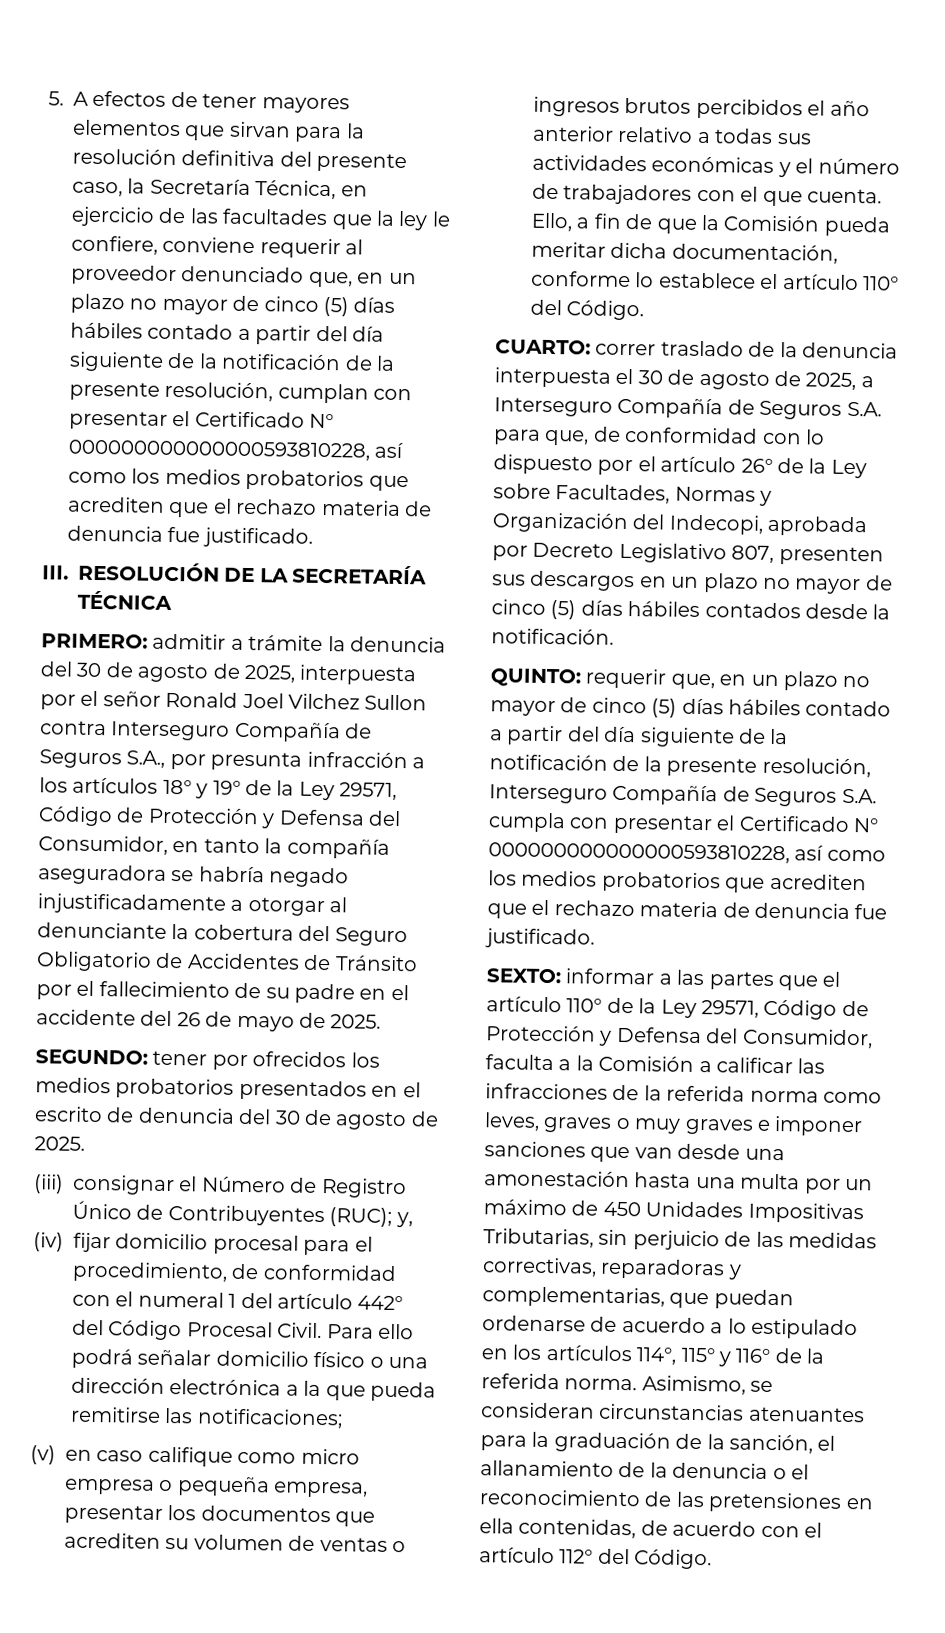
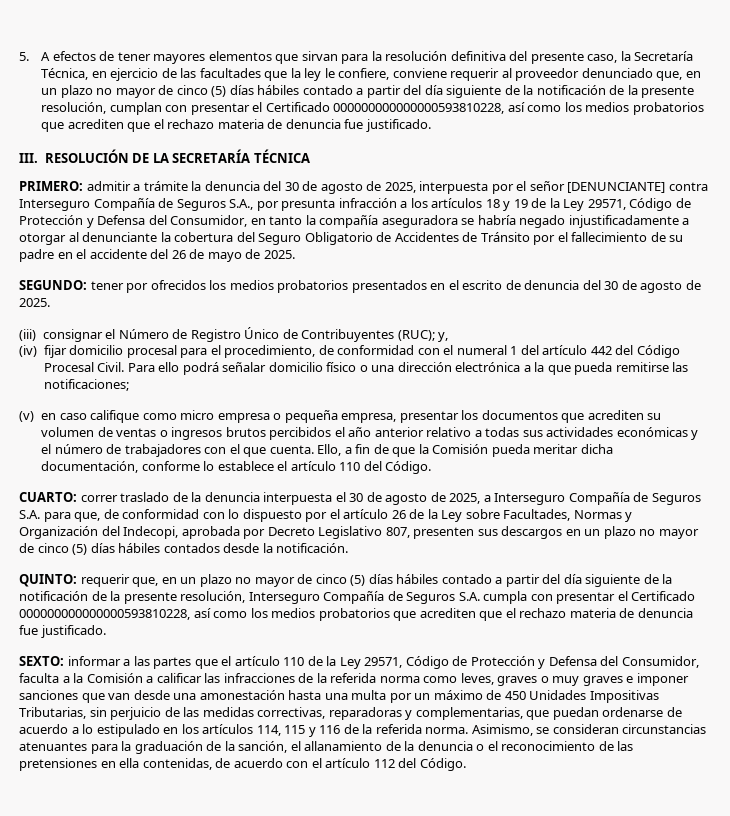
- 5. A efectos de tener mayores elementos que sirvan para la resolución definitiva del presente caso, la Secretaría Técnica, en ejercicio de las facultades que la ley le confiere, conviene requerir al proveedor denunciado que, en un plazo no mayor de cinco (5) días hábiles contado a partir del día siguiente de la notificación de la presente resolución, cumplan con presentar el Certificado N° 000000000000000593810228, así como los medios probatorios que acrediten que el rechazo materia de denuncia fue justificado.
+ 5. A efectos de tener mayores elementos que sirvan para la resolución definitiva del presente caso, la Secretaría Técnica, en ejercicio de las facultades que la ley le confiere, conviene requerir al proveedor denunciado que, en un plazo no mayor de cinco (5) días hábiles contado a partir del día siguiente de la notificación de la presente resolución, cumplan con presentar el Certificado 000000000000000593810228, así como los medios probatorios que acrediten que el rechazo materia de denuncia fue justificado.
- admitir a trámite la denuncia del 30 de agosto de 2025, interpuesta por el señor Ronald Joel Vilchez Sullon contra Interseguro Compañía de Seguros S.A., por presunta infracción a los artículos 18° y 19° de la Ley 29571, Código de Protección y Defensa del Consumidor, en tanto la compañía aseguradora se habría negado injustificadamente a otorgar al denunciante la cobertura del Seguro Obligatorio de Accidentes de Tránsito por el fallecimiento de su padre en el accidente del 26 de mayo de 2025.
+ admitir a trámite la denuncia del 30 de agosto de 2025, interpuesta por el señor [DENUNCIANTE] contra Interseguro Compañía de Seguros S.A., por presunta infracción a los artículos 18 y 19 de la Ley 29571, Código de Protección y Defensa del Consumidor, en tanto la compañía aseguradora se habría negado injustificadamente a otorgar al denunciante la cobertura del Seguro Obligatorio de Accidentes de Tránsito por el fallecimiento de su padre en el accidente del 26 de mayo de 2025.
- (iv) fijar domicilio procesal para el procedimiento, de conformidad con el numeral 1 del artículo 442° del Código Procesal Civil.
+ (iv) fijar domicilio procesal para el procedimiento, de conformidad con el numeral 1 del artículo 442 del Código Procesal Civil.
- Ello, a fin de que la Comisión pueda meritar dicha documentación, conforme lo establece el artículo 110° del Código.
+ Ello, a fin de que la Comisión pueda meritar dicha documentación, conforme lo establece el artículo 110 del Código.
- correr traslado de la denuncia interpuesta el 30 de agosto de 2025, a Interseguro Compañía de Seguros S.A. para que, de conformidad con lo dispuesto por el artículo 26° de la Ley sobre Facultades, Normas y Organización del Indecopi, aprobada por Decreto Legislativo 807, presenten sus descargos en un plazo no mayor de cinco (5) días hábiles contados desde la notificación.
+ correr traslado de la denuncia interpuesta el 30 de agosto de 2025, a Interseguro Compañía de Seguros S.A. para que, de conformidad con lo dispuesto por el artículo 26 de la Ley sobre Facultades, Normas y Organización del Indecopi, aprobada por Decreto Legislativo 807, presenten sus descargos en un plazo no mayor de cinco (5) días hábiles contados desde la notificación.
- QUINTO: requerir que, en un plazo no mayor de cinco (5) días hábiles contado a partir del día siguiente de la notificación de la presente resolución, Interseguro Compañía de Seguros S.A. cumpla con presentar el Certificado N° 000000000000000593810228, así como los medios probatorios que acrediten que el rechazo materia de denuncia fue justificado.
+ QUINTO: requerir que, en un plazo no mayor de cinco (5) días hábiles contado a partir del día siguiente de la notificación de la presente resolución, Interseguro Compañía de Seguros S.A. cumpla con presentar el Certificado 000000000000000593810228, así como los medios probatorios que acrediten que el rechazo materia de denuncia fue justificado.
- informar a las partes que el artículo 110° de la Ley 29571, Código de Protección y Defensa del Consumidor, faculta a la Comisión a calificar las infracciones de la referida norma como leves, graves o muy graves e imponer sanciones que van desde una amonestación hasta una multa por un máximo de 450 Unidades Impositivas Tributarias, sin perjuicio de las medidas correctivas, reparadoras y complementarias, que puedan ordenarse de acuerdo a lo estipulado en los artículos 114°, 115° y 116° de la referida norma.
+ informar a las partes que el artículo 110 de la Ley 29571, Código de Protección y Defensa del Consumidor, faculta a la Comisión a calificar las infracciones de la referida norma como leves, graves o muy graves e imponer sanciones que van desde una amonestación hasta una multa por un máximo de 450 Unidades Impositivas Tributarias, sin perjuicio de las medidas correctivas, reparadoras y complementarias, que puedan ordenarse de acuerdo a lo estipulado en los artículos 114, 115 y 116 de la referida norma.
- Asimismo, se consideran circunstancias atenuantes para la graduación de la sanción, el allanamiento de la denuncia o el reconocimiento de las pretensiones en ella contenidas, de acuerdo con el artículo 112° del Código.
+ Asimismo, se consideran circunstancias atenuantes para la graduación de la sanción, el allanamiento de la denuncia o el reconocimiento de las pretensiones en ella contenidas, de acuerdo con el artículo 112 del Código.

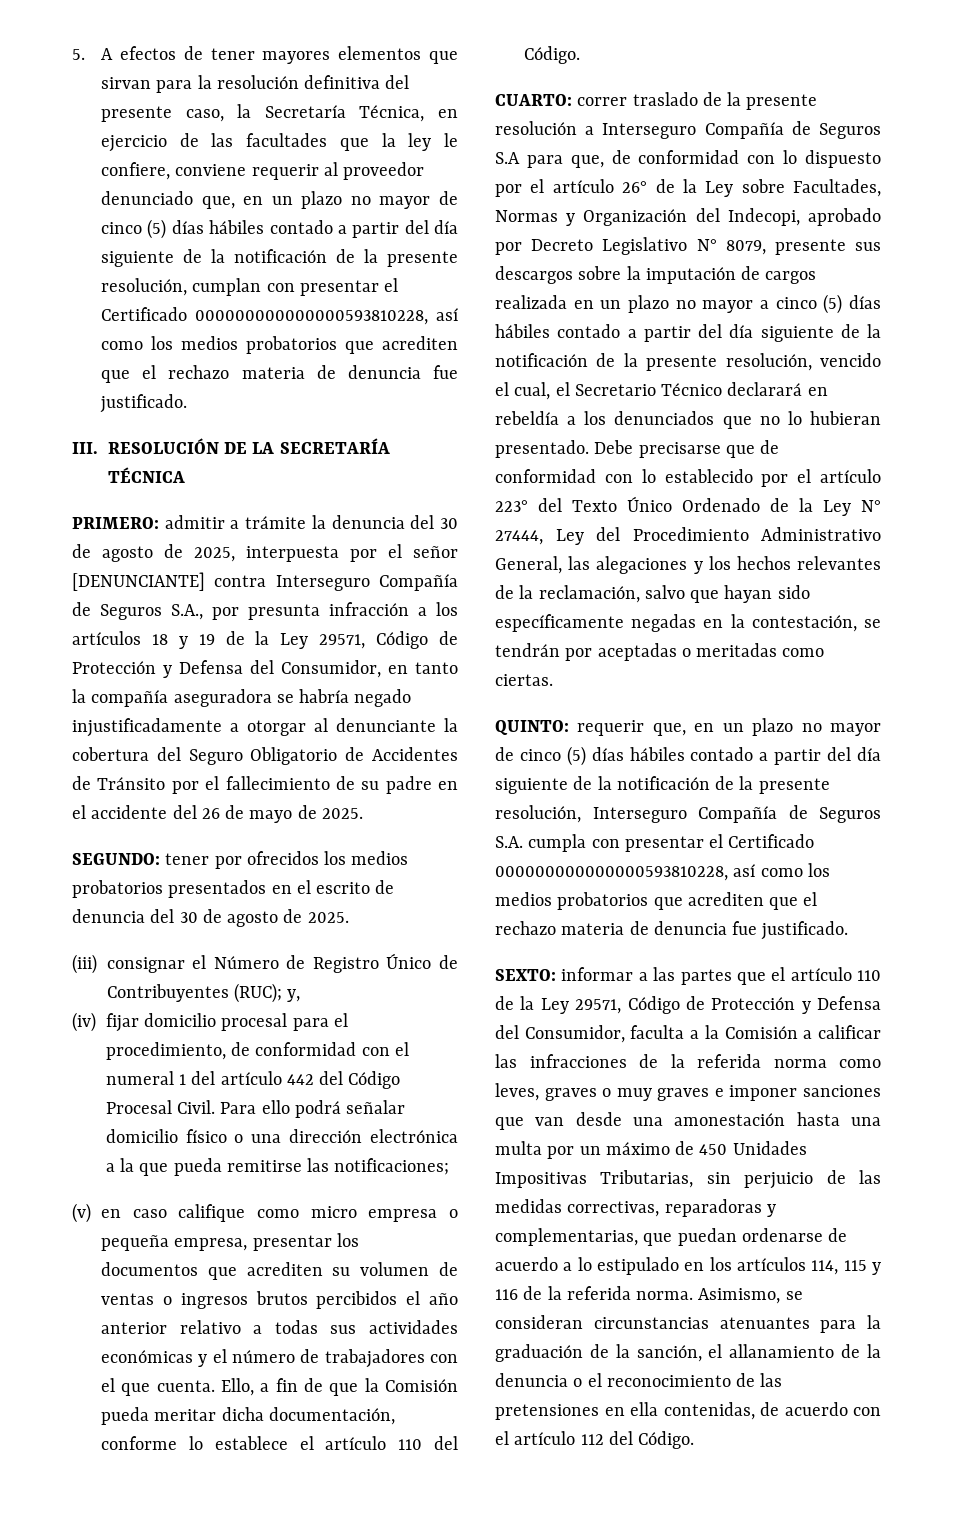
- CUARTO: correr traslado de la denuncia interpuesta el 30 de agosto de 2025, a Interseguro Compañía de Seguros S.A. para que, de conformidad con lo dispuesto por el artículo 26 de la Ley sobre Facultades, Normas y Organización del Indecopi, aprobada por Decreto Legislativo 807, presenten sus descargos en un plazo no mayor de cinco (5) días hábiles contados desde la notificación.
+ CUARTO: correr traslado de la presente resolución a Interseguro Compañía de Seguros S.A para que, de conformidad con lo dispuesto por el artículo 26° de la Ley sobre Facultades, Normas y Organización del Indecopi, aprobado por Decreto Legislativo N° 8079, presente sus descargos sobre la imputación de cargos realizada en un plazo no mayor a cinco (5) días hábiles contado a partir del día siguiente de la notificación de la presente resolución, vencido el cual, el Secretario Técnico declarará en rebeldía a los denunciados que no lo hubieran presentado. Debe precisarse que de conformidad con lo establecido por el artículo 223° del Texto Único Ordenado de la Ley N° 27444, Ley del Procedimiento Administrativo General, las alegaciones y los hechos relevantes de la reclamación, salvo que hayan sido específicamente negadas en la contestación, se tendrán por aceptadas o meritadas como ciertas.

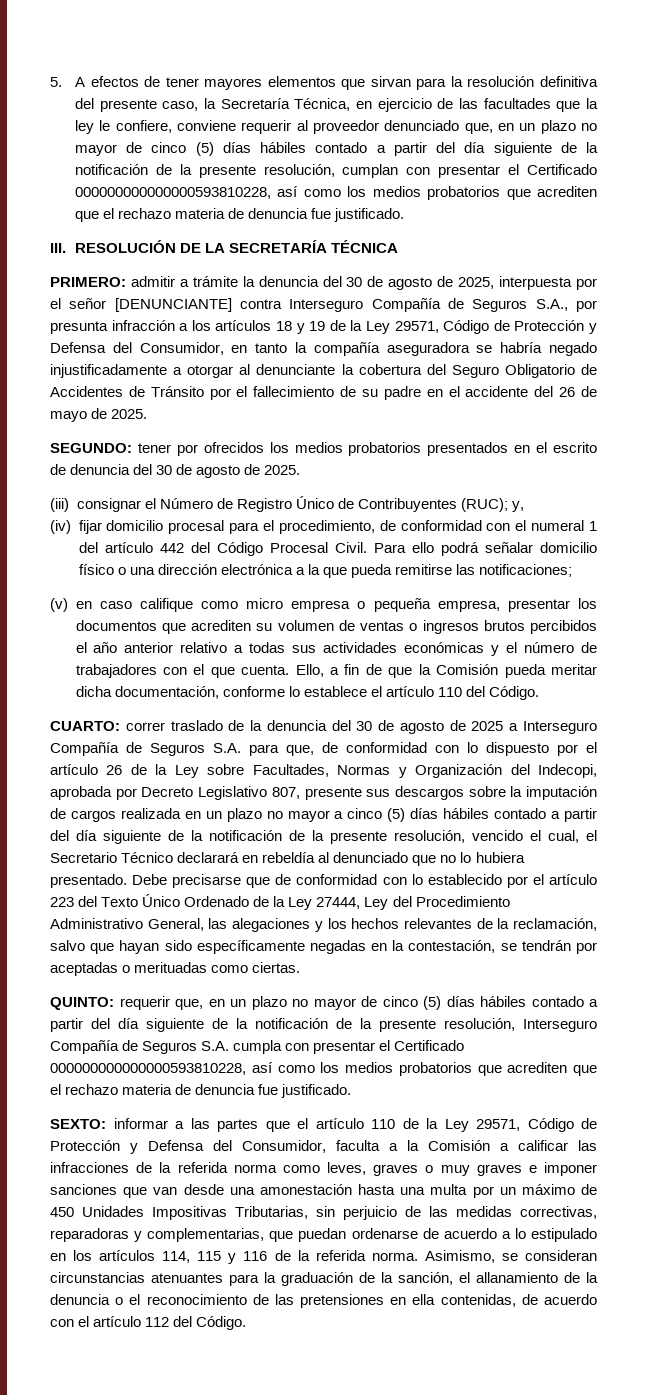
- correr traslado de la presente resolución a Interseguro Compañía de Seguros S.A para que, de conformidad con lo dispuesto por el artículo 26° de la Ley sobre Facultades, Normas y Organización del Indecopi, aprobado por Decreto Legislativo N° 8079, presente sus descargos sobre la imputación de cargos realizada en un plazo no mayor a cinco (5) días hábiles contado a partir del día siguiente de la notificación de la presente resolución, vencido el cual, el Secretario Técnico declarará en rebeldía a los denunciados que no lo hubieran presentado.
+ correr traslado de la denuncia del 30 de agosto de 2025 a Interseguro Compañía de Seguros S.A. para que, de conformidad con lo dispuesto por el artículo 26 de la Ley sobre Facultades, Normas y Organización del Indecopi, aprobada por Decreto Legislativo 807, presente sus descargos sobre la imputación de cargos realizada en un plazo no mayor a cinco (5) días hábiles contado a partir del día siguiente de la notificación de la presente resolución, vencido el cual, el Secretario Técnico declarará en rebeldía al denunciado que no lo hubiera presentado.
- Debe precisarse que de conformidad con lo establecido por el artículo 223° del Texto Único Ordenado de la Ley N° 27444, Ley del Procedimiento Administrativo General, las alegaciones y los hechos relevantes de la reclamación, salvo que hayan sido específicamente negadas en la contestación, se tendrán por aceptadas o meritadas como ciertas.
+ Debe precisarse que de conformidad con lo establecido por el artículo 223 del Texto Único Ordenado de la Ley 27444, Ley del Procedimiento Administrativo General, las alegaciones y los hechos relevantes de la reclamación, salvo que hayan sido específicamente negadas en la contestación, se tendrán por aceptadas o merituadas como ciertas.

